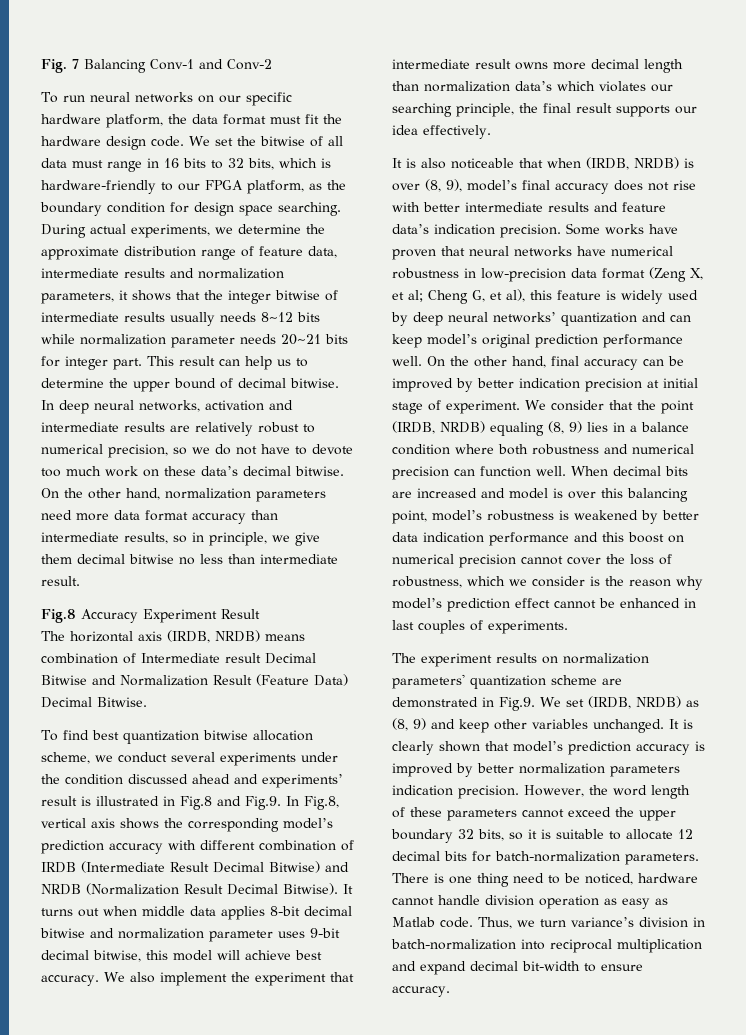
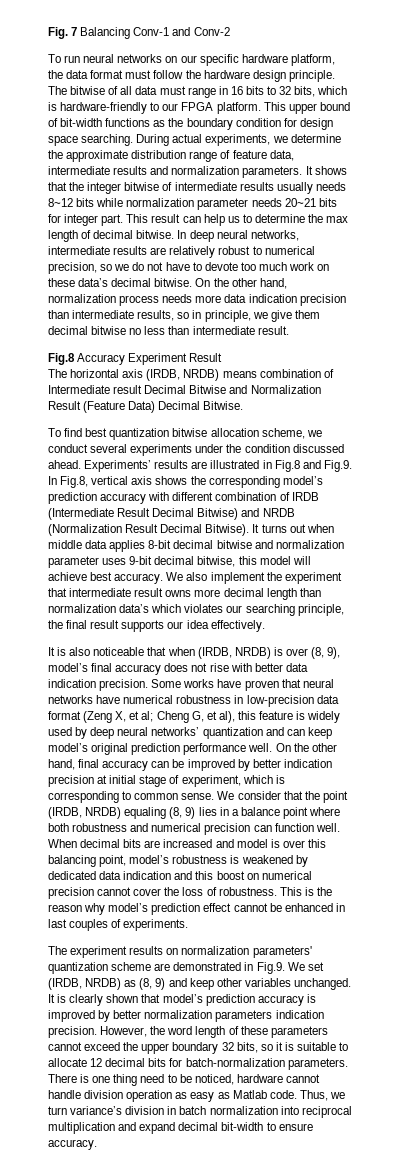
- To run neural networks on our specific hardware platform, the data format must fit the hardware design code. We set the bitwise of all data must range in 16 bits to 32 bits, which is hardware-friendly to our FPGA platform, as the boundary condition for design space searching.
+ To run neural networks on our specific hardware platform, the data format must follow the hardware design principle. The bitwise of all data must range in 16 bits to 32 bits, which is hardware-friendly to our FPGA platform. This upper bound of bit-width functions as the boundary condition for design space searching.
- During actual experiments, we determine the approximate distribution range of feature data, intermediate results and normalization parameters, it shows that the integer bitwise of intermediate results usually needs 8~12 bits while normalization parameter needs 20~21 bits for integer part.
+ During actual experiments, we determine the approximate distribution range of feature data, intermediate results and normalization parameters. It shows that the integer bitwise of intermediate results usually needs 8~12 bits while normalization parameter needs 20~21 bits for integer part.
- This result can help us to determine the upper bound of decimal bitwise.
+ This result can help us to determine the max length of decimal bitwise.
- In deep neural networks, activation and intermediate results are relatively robust to numerical precision, so we do not have to devote too much work on these data’s decimal bitwise.
+ In deep neural networks, intermediate results are relatively robust to numerical precision, so we do not have to devote too much work on these data’s decimal bitwise.
- On the other hand, normalization parameters need more data format accuracy than intermediate results, so in principle, we give them decimal bitwise no less than intermediate result.
+ On the other hand, normalization process needs more data indication precision than intermediate results, so in principle, we give them decimal bitwise no less than intermediate result.
- To find best quantization bitwise allocation scheme, we conduct several experiments under the condition discussed ahead and experiments’ result is illustrated in Fig.8 and Fig.9. In Fig.8, vertical axis shows the corresponding model’s prediction accuracy with different combination of IRDB (Intermediate Result Decimal Bitwise) and NRDB (Normalization Result Decimal Bitwise).
+ To find best quantization bitwise allocation scheme, we conduct several experiments under the condition discussed ahead. Experiments’ results are illustrated in Fig.8 and Fig.9. In Fig.8, vertical axis shows the corresponding model’s prediction accuracy with different combination of IRDB (Intermediate Result Decimal Bitwise) and NRDB (Normalization Result Decimal Bitwise).
- It is also noticeable that when (IRDB, NRDB) is over (8, 9), model’s final accuracy does not rise with better intermediate results and feature data’s indication precision.
+ It is also noticeable that when (IRDB, NRDB) is over (8, 9), model’s final accuracy does not rise with better data indication precision.
- On the other hand, final accuracy can be improved by better indication precision at initial stage of experiment.
+ On the other hand, final accuracy can be improved by better indication precision at initial stage of experiment, which is corresponding to common sense.
- We consider that the point (IRDB, NRDB) equaling (8, 9) lies in a balance condition where both robustness and numerical precision can function well.
+ We consider that the point (IRDB, NRDB) equaling (8, 9) lies in a balance point where both robustness and numerical precision can function well.
- When decimal bits are increased and model is over this balancing point, model’s robustness is weakened by better data indication performance and this boost on numerical precision cannot cover the loss of robustness, which we consider is the reason why model’s prediction effect cannot be enhanced in last couples of experiments.
+ When decimal bits are increased and model is over this balancing point, model’s robustness is weakened by dedicated data indication and this boost on numerical precision cannot cover the loss of robustness. This is the reason why model’s prediction effect cannot be enhanced in last couples of experiments.
- Thus, we turn variance’s division in batch-normalization into reciprocal multiplication and expand decimal bit-width to ensure accuracy.
+ Thus, we turn variance’s division in batch normalization into reciprocal multiplication and expand decimal bit-width to ensure accuracy.

